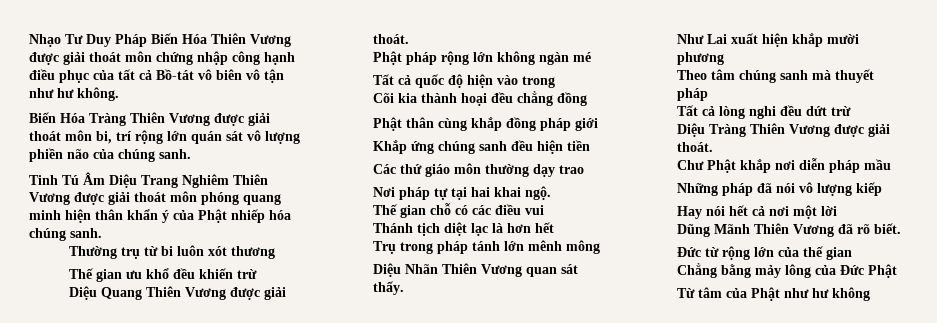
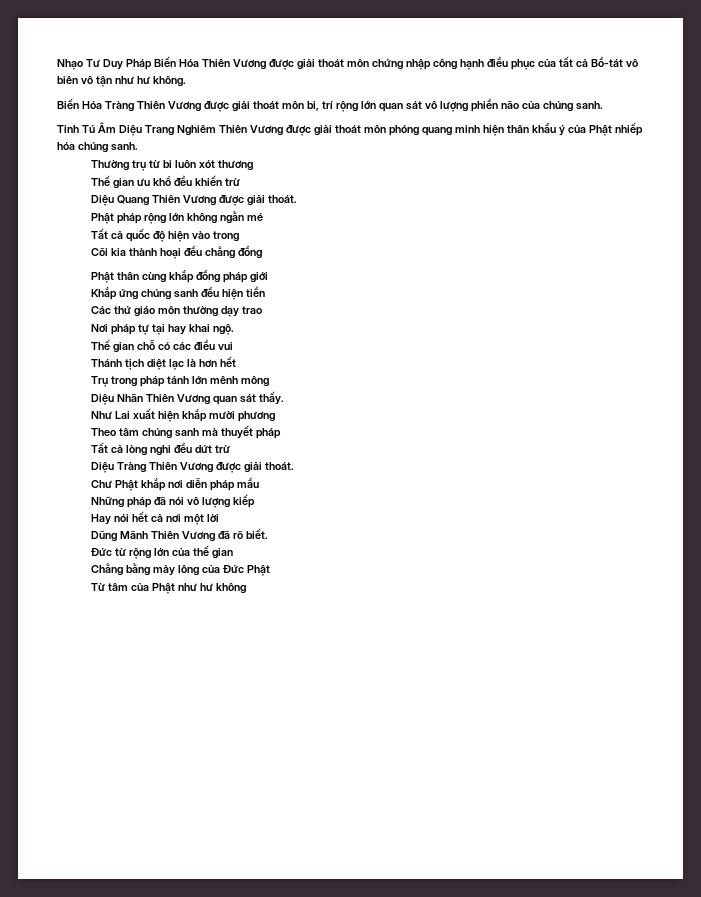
- Biến Hóa Tràng Thiên Vương được giải thoát môn bi, trí rộng lớn quán sát vô lượng phiền não của chúng sanh.
+ Biến Hóa Tràng Thiên Vương được giải thoát môn bi, trí rộng lớn quan sát vô lượng phiền não của chúng sanh.
- Tinh Tú Âm Diệu Trang Nghiêm Thiên Vương được giải thoát môn phóng quang minh hiện thân khẩn ý của Phật nhiếp hóa chúng sanh.
+ Tinh Tú Âm Diệu Trang Nghiêm Thiên Vương được giải thoát môn phóng quang minh hiện thân khẩu ý của Phật nhiếp hóa chúng sanh.
- Phật pháp rộng lớn không ngàn mé
+ Phật pháp rộng lớn không ngằn mé
- Nơi pháp tự tại hai khai ngộ.
+ Nơi pháp tự tại hay khai ngộ.

